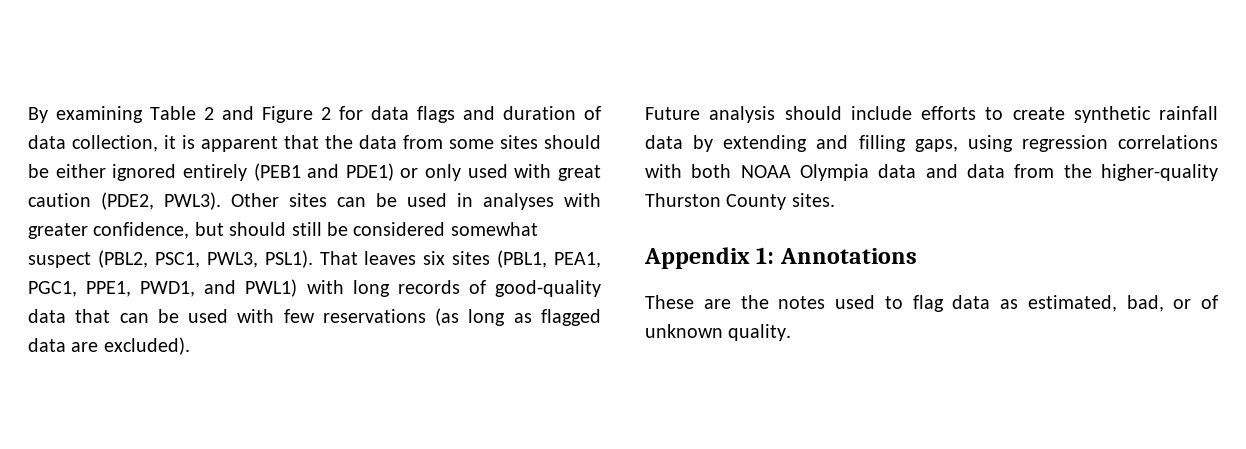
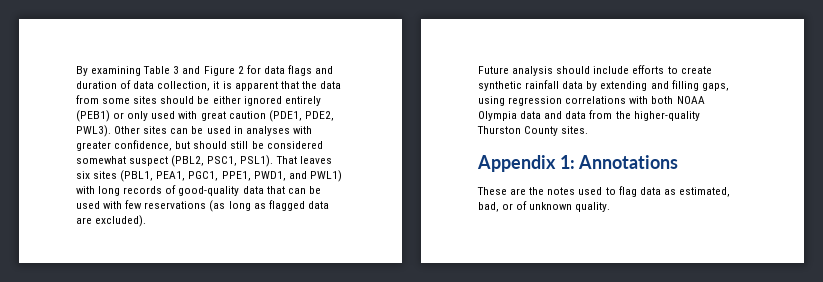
- By examining Table 2 and Figure 2 for data flags and duration of data collection, it is apparent that the data from some sites should be either ignored entirely (PEB1 and PDE1) or only used with great caution (PDE2, PWL3).
+ By examining Table 3 and Figure 2 for data flags and duration of data collection, it is apparent that the data from some sites should be either ignored entirely (PEB1) or only used with great caution (PDE1, PDE2, PWL3).
- Other sites can be used in analyses with greater confidence, but should still be considered somewhat suspect (PBL2, PSC1, PWL3, PSL1).
+ Other sites can be used in analyses with greater confidence, but should still be considered somewhat suspect (PBL2, PSC1, PSL1).

